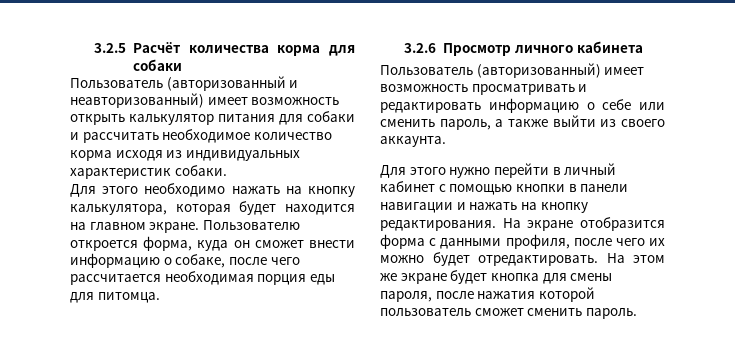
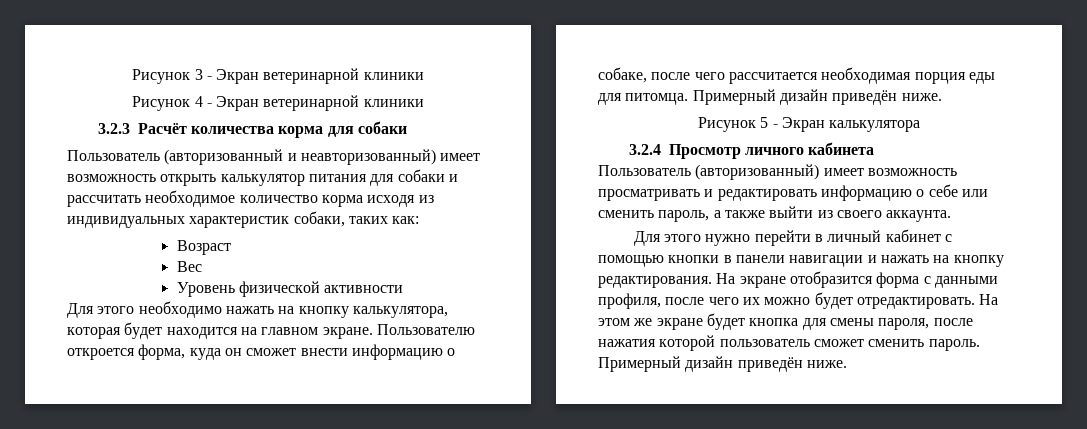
- 3.2.5 Расчёт количества корма для собаки
+ Рисунок 3 - Экран ветеринарной клиники
+ Рисунок 4 - Экран ветеринарной клиники
+ 3.2.3 Расчёт количества корма для собаки
- Пользователь (авторизованный и неавторизованный) имеет возможность открыть калькулятор питания для собаки и рассчитать необходимое количество корма исходя из индивидуальных характеристик собаки.
+ Пользователь (авторизованный и неавторизованный) имеет возможность открыть калькулятор питания для собаки и рассчитать необходимое количество корма исходя из индивидуальных характеристик собаки, таких как:
+ Возраст
+ Вес
+ Уровень физической активности
- Пользователю откроется форма, куда он сможет внести информацию о собаке, после чего рассчитается необходимая порция еды для питомца.
- 3.2.6 Просмотр личного кабинета
+ Пользователю откроется форма, куда он сможет внести информацию о собаке, после чего рассчитается необходимая порция еды для питомца. Примерный дизайн приведён ниже.
+ Рисунок 5 - Экран калькулятора
+ 3.2.4 Просмотр личного кабинета
- На этом же экране будет кнопка для смены пароля, после нажатия которой пользователь сможет сменить пароль.
+ На этом же экране будет кнопка для смены пароля, после нажатия которой пользователь сможет сменить пароль. Примерный дизайн приведён ниже.

